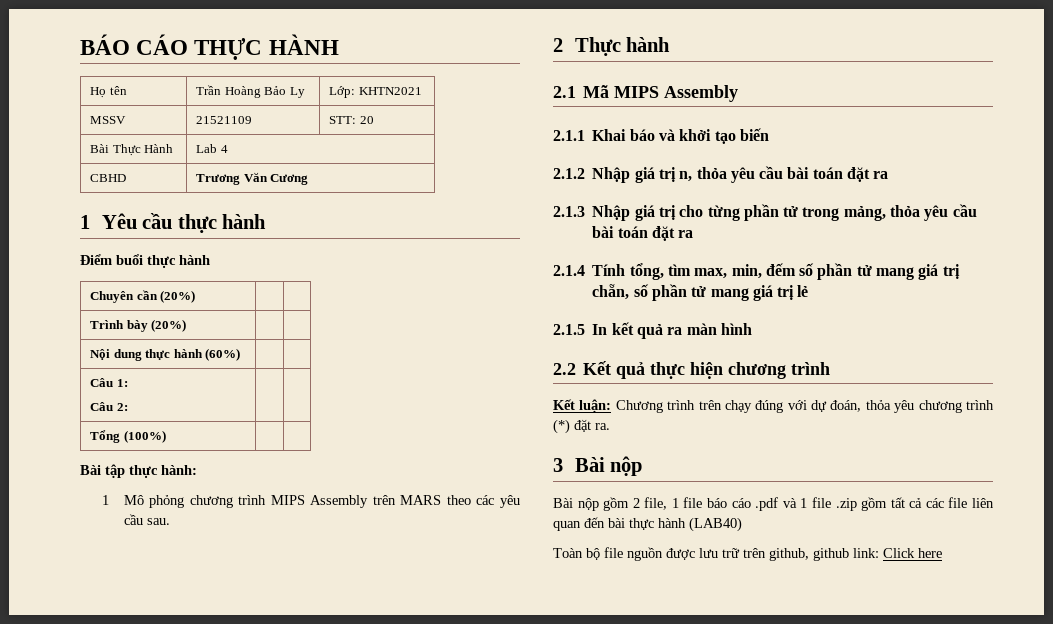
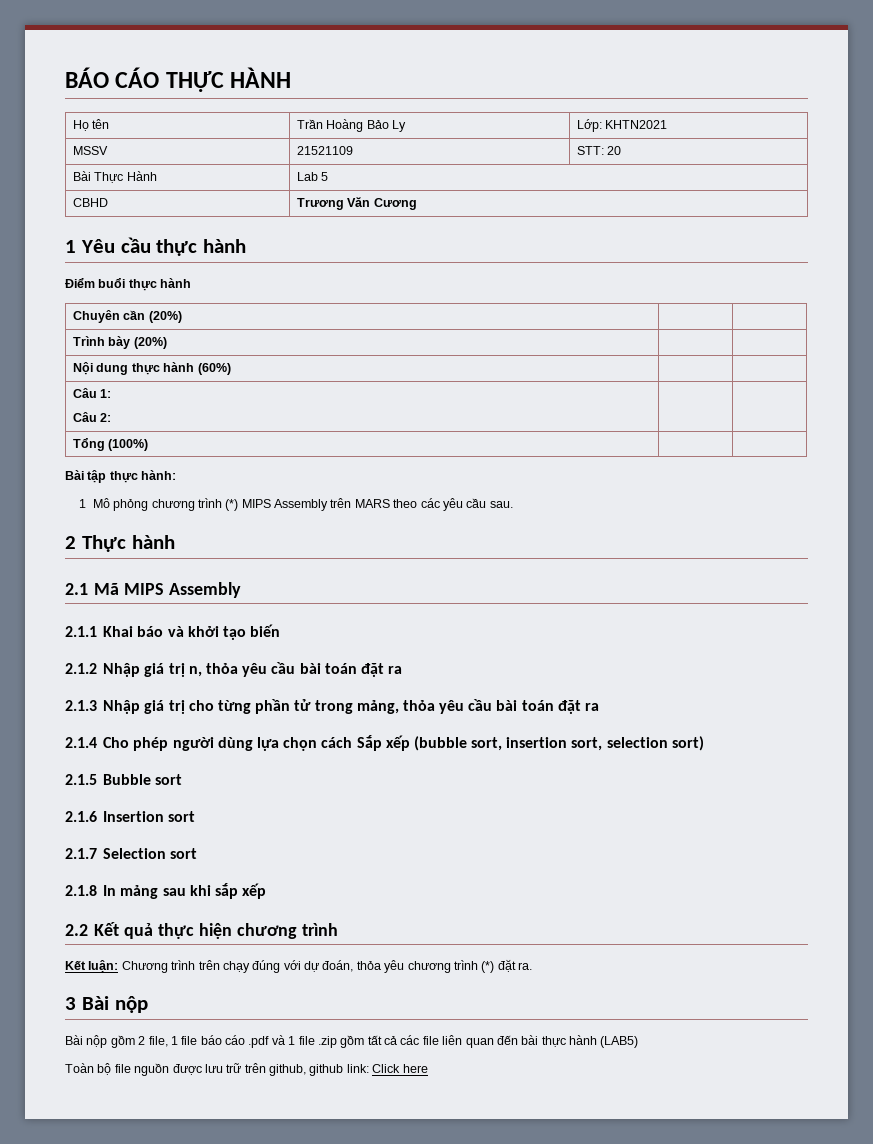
- Bài Thực Hành | Lab 4
+ Bài Thực Hành | Lab 5
- 1 Mô phỏng chương trình MIPS Assembly trên MARS theo các yêu cầu sau.
+ 1 Mô phỏng chương trình (*) MIPS Assembly trên MARS theo các yêu cầu sau.
- 2.1.4 Tính tổng, tìm max, min, đếm số phần tử mang giá trị chẵn, số phần tử mang giá trị lẻ
- 2.1.5 In kết quả ra màn hình
+ 2.1.4 Cho phép người dùng lựa chọn cách Sắp xếp (bubble sort, insertion sort, selection sort)
+ 2.1.5 Bubble sort
+ 2.1.6 Insertion sort
+ 2.1.7 Selection sort
+ 2.1.8 In mảng sau khi sắp xếp
- Bài nộp gồm 2 file, 1 file báo cáo .pdf và 1 file .zip gồm tất cả các file liên quan đến bài thực hành (LAB40)
+ Bài nộp gồm 2 file, 1 file báo cáo .pdf và 1 file .zip gồm tất cả các file liên quan đến bài thực hành (LAB5)

